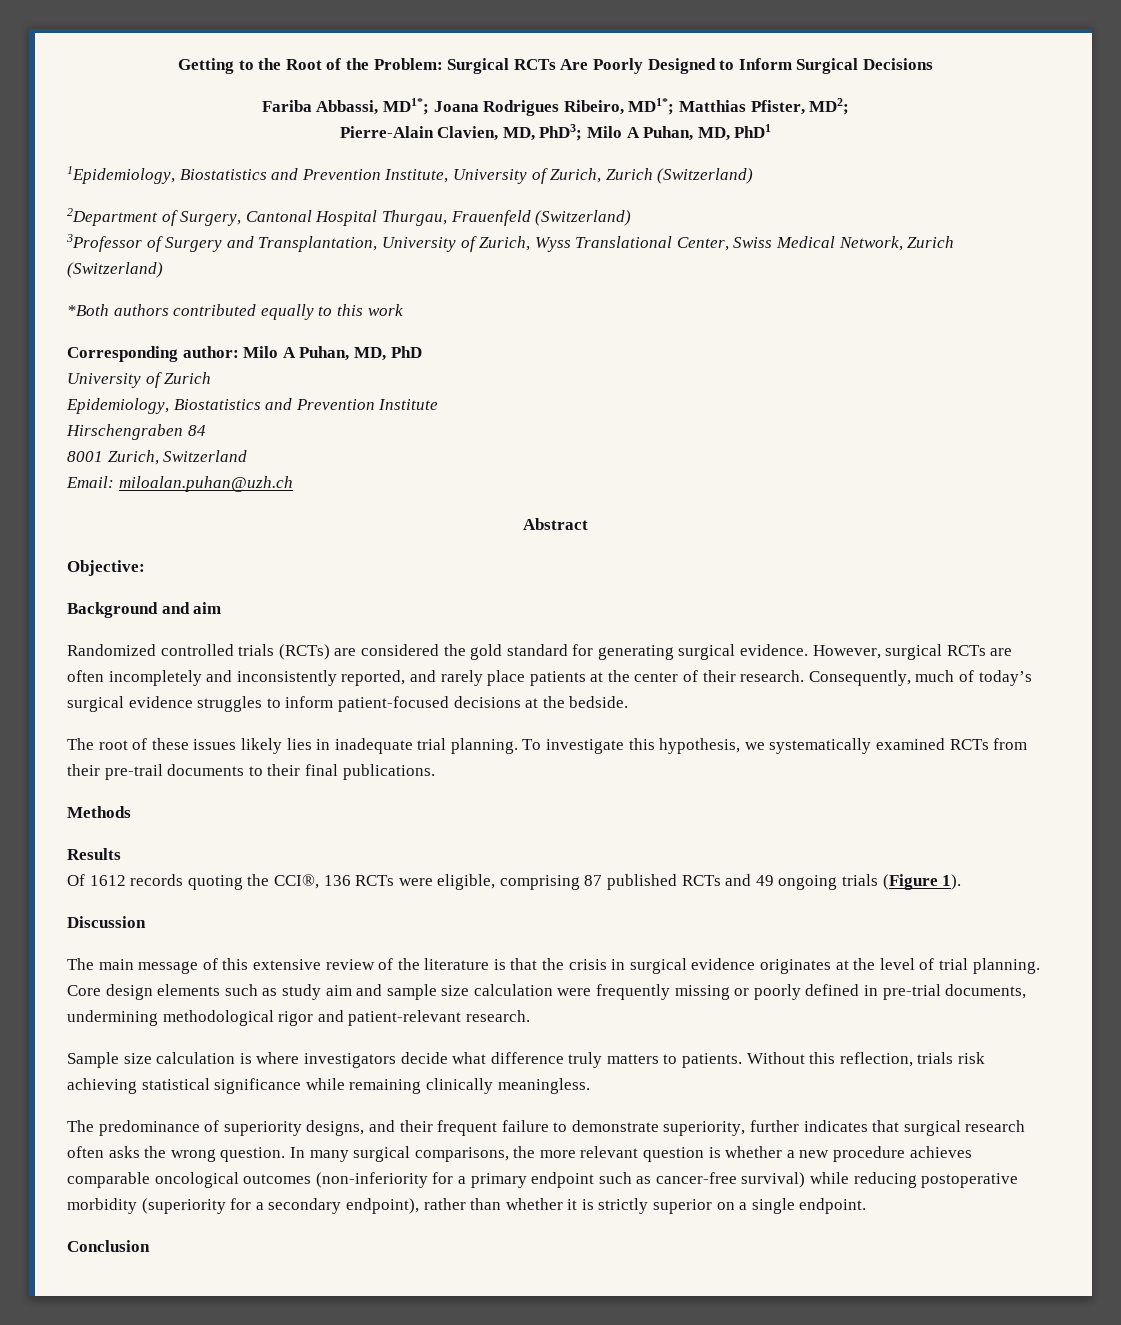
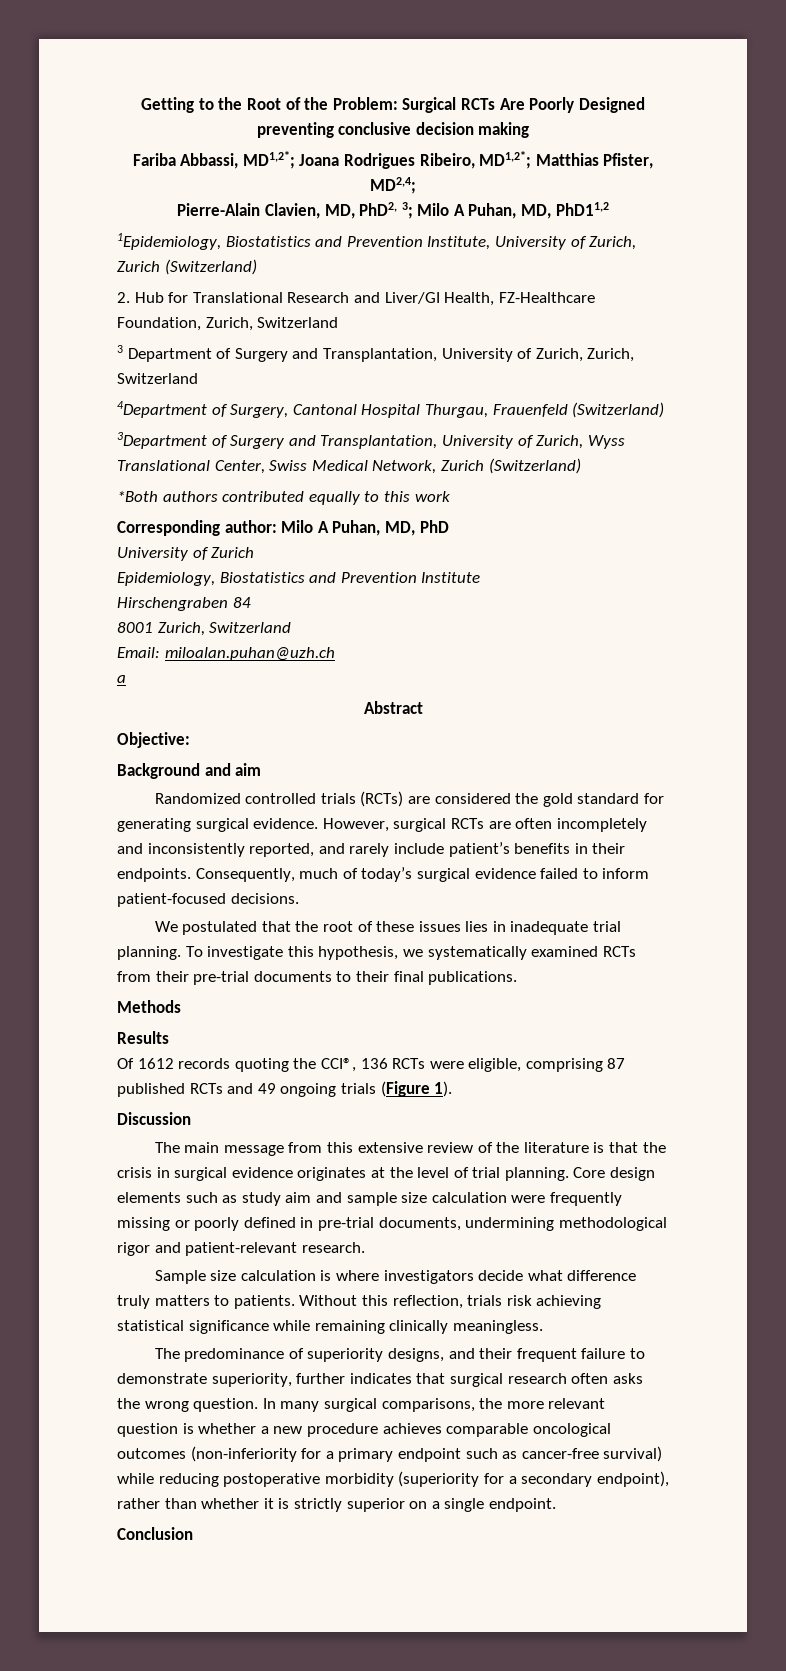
- Getting to the Root of the Problem: Surgical RCTs Are Poorly Designed to Inform Surgical Decisions
+ Getting to the Root of the Problem: Surgical RCTs Are Poorly Designed preventing conclusive decision making
- Fariba Abbassi, MD1*; Joana Rodrigues Ribeiro, MD1*; Matthias Pfister, MD2;
+ Fariba Abbassi, MD1,2*; Joana Rodrigues Ribeiro, MD1,2*; Matthias Pfister, MD2,4;
- Pierre-Alain Clavien, MD, PhD3; Milo A Puhan, MD, PhD1
+ Pierre-Alain Clavien, MD, PhD2, 3; Milo A Puhan, MD, PhD11,2
- 2Department of Surgery, Cantonal Hospital Thurgau, Frauenfeld (Switzerland)
+ 2. Hub for Translational Research and Liver/GI Health, FZ-Healthcare Foundation, Zurich, Switzerland
+ 3 Department of Surgery and Transplantation, University of Zurich, Zurich, Switzerland
+ 4Department of Surgery, Cantonal Hospital Thurgau, Frauenfeld (Switzerland)
- 3Professor of Surgery and Transplantation, University of Zurich, Wyss Translational Center, Swiss Medical Network, Zurich (Switzerland)
+ 3Department of Surgery and Transplantation, University of Zurich, Wyss Translational Center, Swiss Medical Network, Zurich (Switzerland)
  Email: miloalan.puhan@uzh.ch
+ a
- However, surgical RCTs are often incompletely and inconsistently reported, and rarely place patients at the center of their research.
+ However, surgical RCTs are often incompletely and inconsistently reported, and rarely include patient’s benefits in their endpoints.
- Consequently, much of today’s surgical evidence struggles to inform patient-focused decisions at the bedside.
- The root of these issues likely lies in inadequate trial planning.
+ Consequently, much of today’s surgical evidence failed to inform patient-focused decisions.
+ We postulated that the root of these issues lies in inadequate trial planning.
- To investigate this hypothesis, we systematically examined RCTs from their pre-trail documents to their final publications.
+ To investigate this hypothesis, we systematically examined RCTs from their pre-trial documents to their final publications.
- The main message of this extensive review of the literature is that the crisis in surgical evidence originates at the level of trial planning.
+ The main message from this extensive review of the literature is that the crisis in surgical evidence originates at the level of trial planning.

